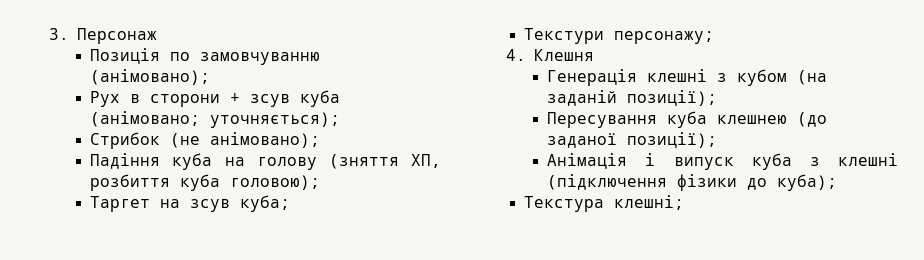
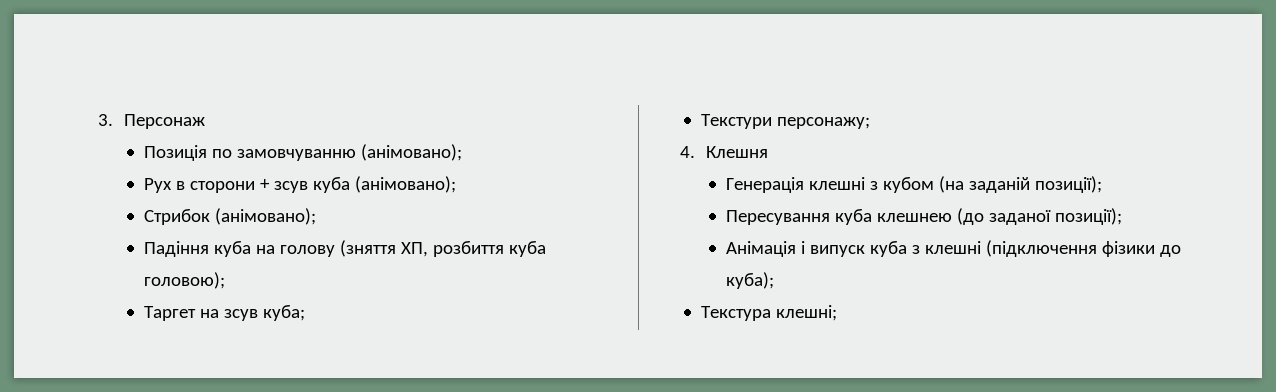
- Рух в сторони + зсув куба (анімовано; уточняється);
+ Рух в сторони + зсув куба (анімовано);
- Стрибок (не анімовано);
+ Стрибок (анімовано);

